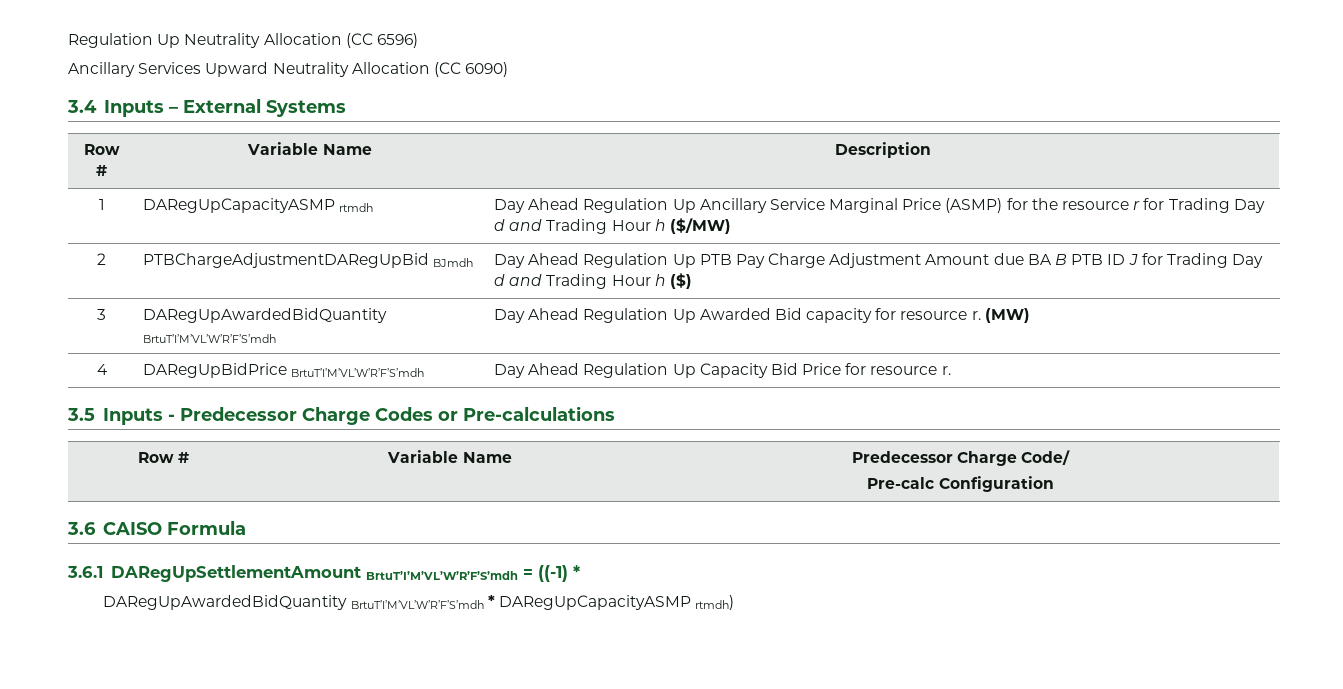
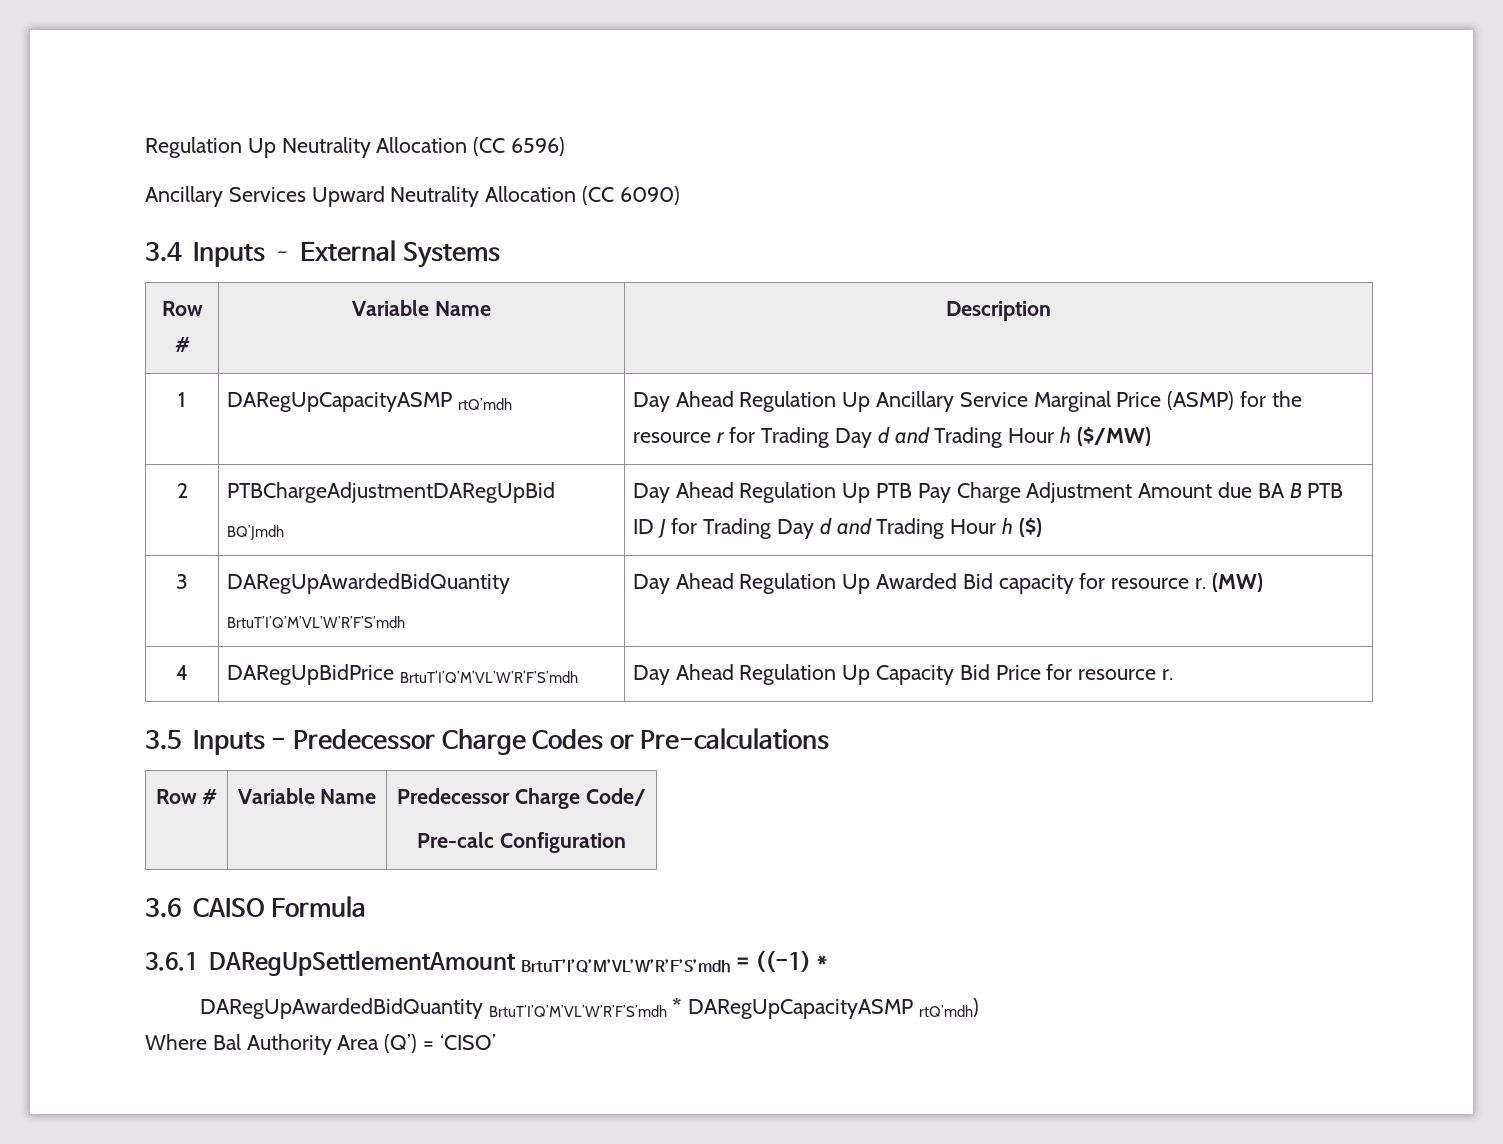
- 1 | DARegUpCapacityASMP rtmdh | Day Ahead Regulation Up Ancillary Service Marginal Price (ASMP) for the resource r for Trading Day d and Trading Hour h ($/MW)
+ 1 | DARegUpCapacityASMP rtQ’mdh | Day Ahead Regulation Up Ancillary Service Marginal Price (ASMP) for the resource r for Trading Day d and Trading Hour h ($/MW)
- 2 | PTBChargeAdjustmentDARegUpBid BJmdh | Day Ahead Regulation Up PTB Pay Charge Adjustment Amount due BA B PTB ID J for Trading Day d and Trading Hour h ($)
+ 2 | PTBChargeAdjustmentDARegUpBid BQ’Jmdh | Day Ahead Regulation Up PTB Pay Charge Adjustment Amount due BA B PTB ID J for Trading Day d and Trading Hour h ($)
- 3 | DARegUpAwardedBidQuantity BrtuT’I’M’VL’W’R’F’S’mdh | Day Ahead Regulation Up Awarded Bid capacity for resource r. (MW)
+ 3 | DARegUpAwardedBidQuantity BrtuT’I’Q’M’VL’W’R’F’S’mdh | Day Ahead Regulation Up Awarded Bid capacity for resource r. (MW)
- 4 | DARegUpBidPrice BrtuT’I’M’VL’W’R’F’S’mdh | Day Ahead Regulation Up Capacity Bid Price for resource r.
+ 4 | DARegUpBidPrice BrtuT’I’Q’M’VL’W’R’F’S’mdh | Day Ahead Regulation Up Capacity Bid Price for resource r.
- 3.6.1 DARegUpSettlementAmount BrtuT’I’M’VL’W’R’F’S’mdh = ((-1) *
+ 3.6.1 DARegUpSettlementAmount BrtuT’I’Q’M’VL’W’R’F’S’mdh = ((-1) *
- DARegUpAwardedBidQuantity BrtuT’I’M’VL’W’R’F’S’mdh * DARegUpCapacityASMP rtmdh)
+ DARegUpAwardedBidQuantity BrtuT’I’Q’M’VL’W’R’F’S’mdh * DARegUpCapacityASMP rtQ’mdh)
+ Where Bal Authority Area (Q’) = ‘CISO’

